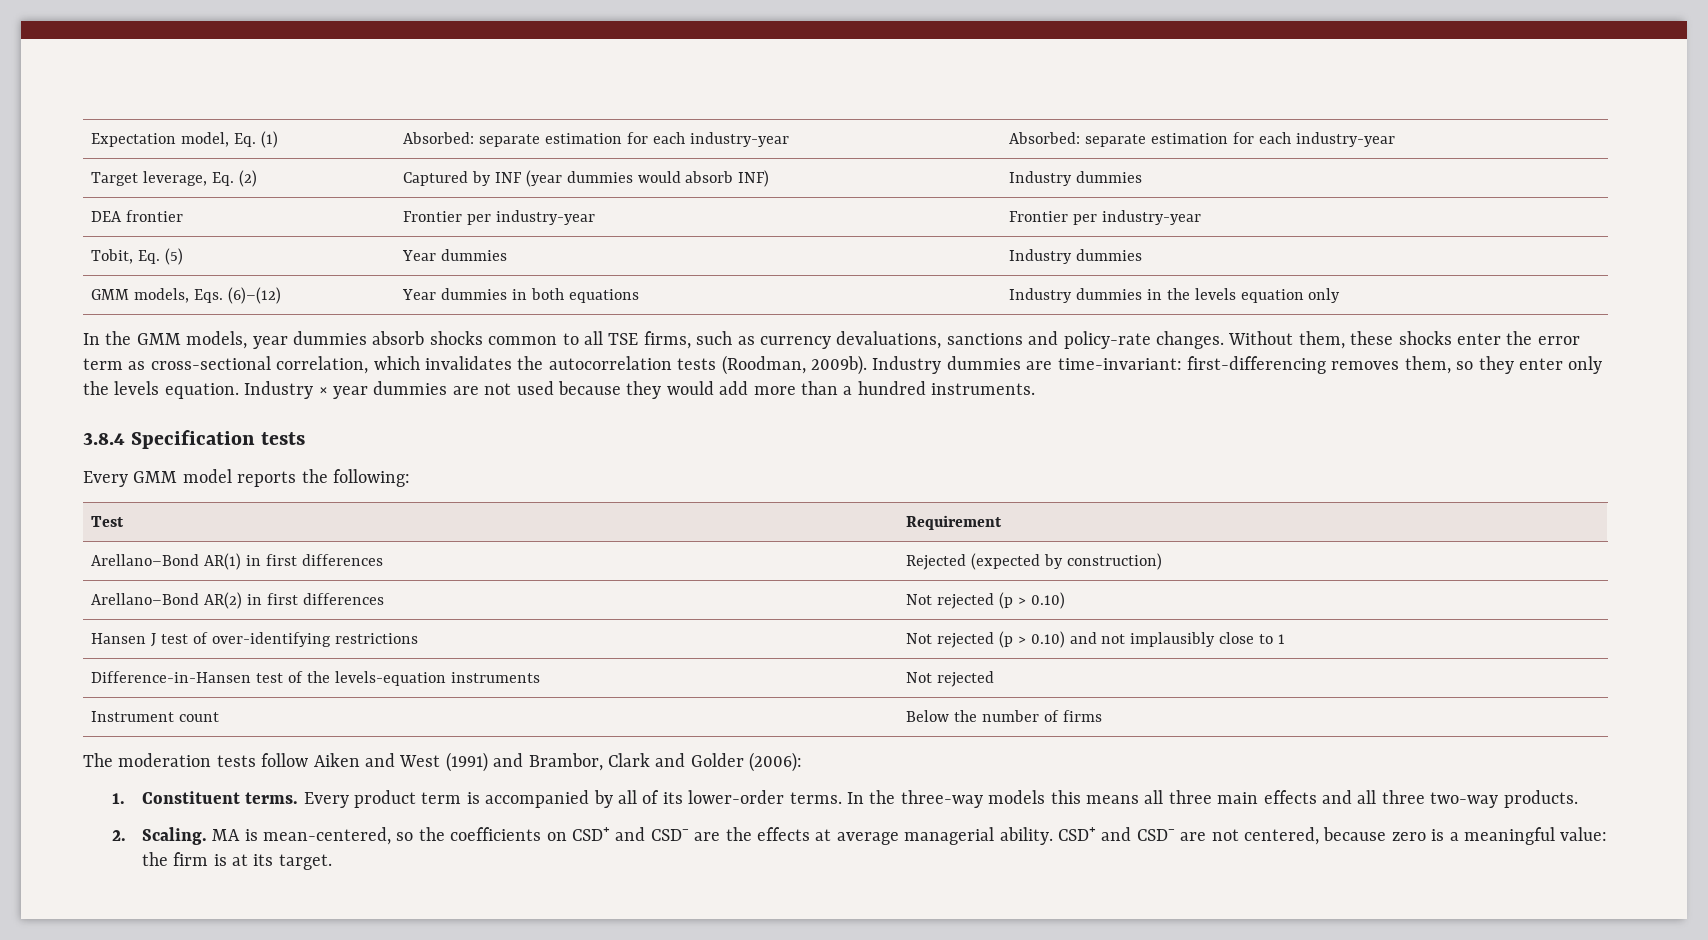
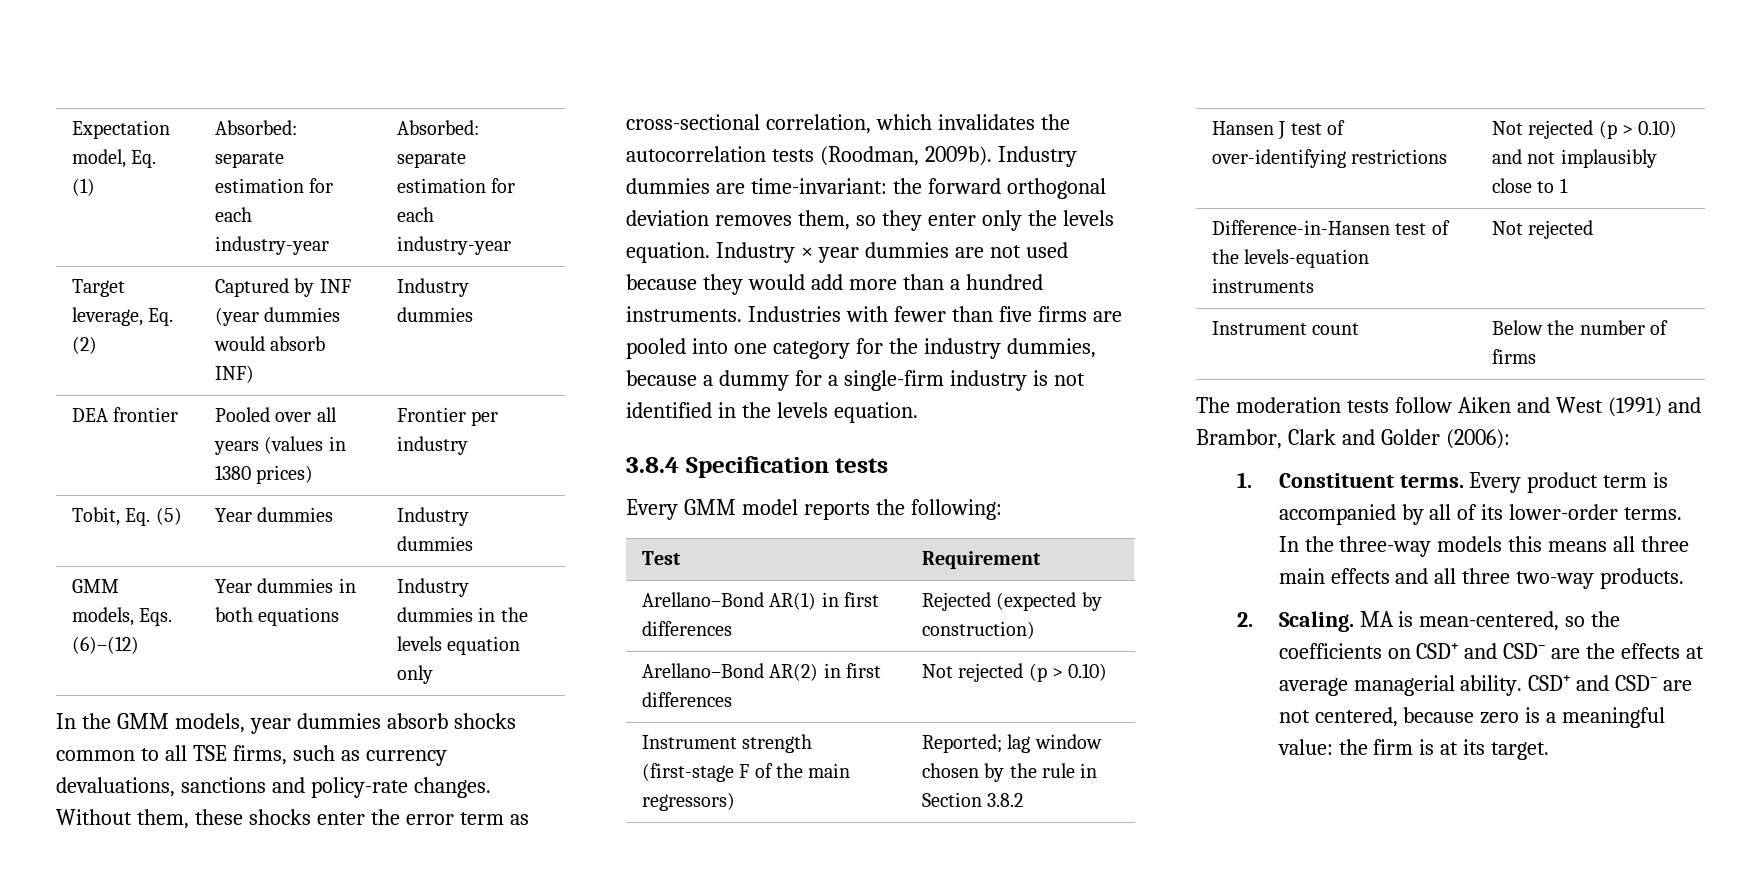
- DEA frontier | Frontier per industry-year | Frontier per industry-year
+ DEA frontier | Pooled over all years (values in 1380 prices) | Frontier per industry
- Industry dummies are time-invariant: first-differencing removes them, so they enter only the levels equation.
+ Industry dummies are time-invariant: the forward orthogonal deviation removes them, so they enter only the levels equation.
+ Industries with fewer than five firms are pooled into one category for the industry dummies, because a dummy for a single-firm industry is not identified in the levels equation.
+ Instrument strength (first-stage F of the main regressors) | Reported; lag window chosen by the rule in Section 3.8.2

